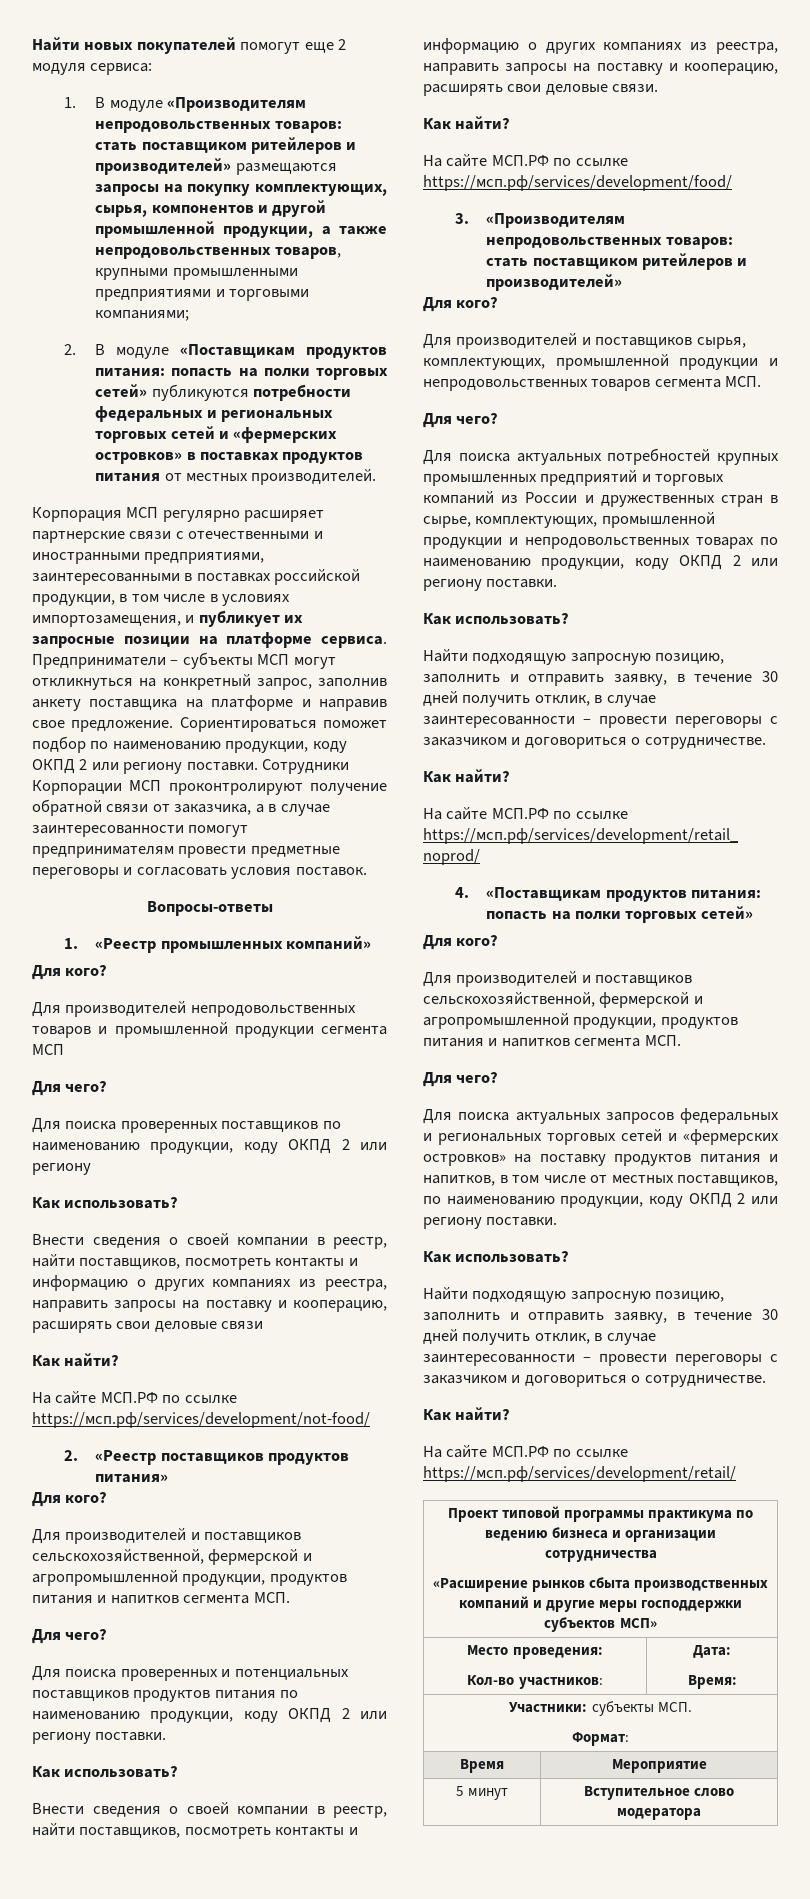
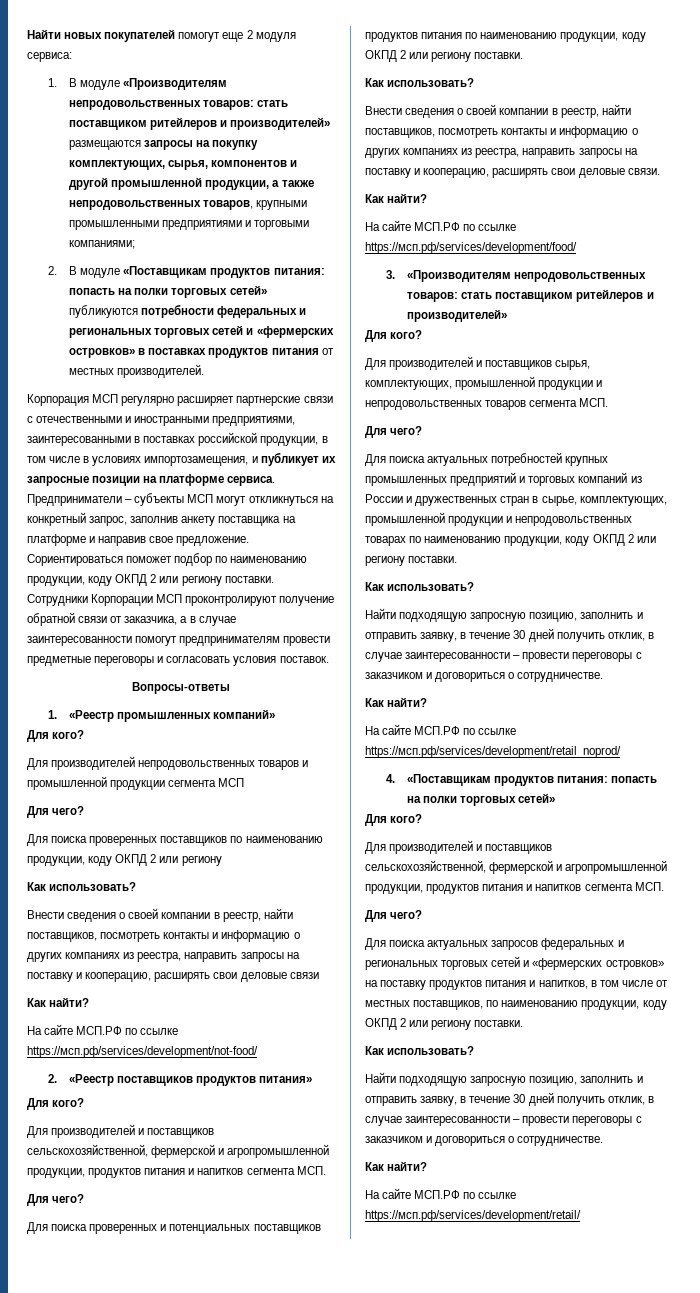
- Проект типовой программы практикума по ведению бизнеса и организации сотрудничества
- «Расширение рынков сбыта производственных компаний и другие меры господдержки субъектов МСП»
- Место проведения:
- Кол-во участников: | Дата:
- Время:
- Участники: субъекты МСП.
- Формат:
- Время | Мероприятие
- 5 минут | Вступительное слово модератора

